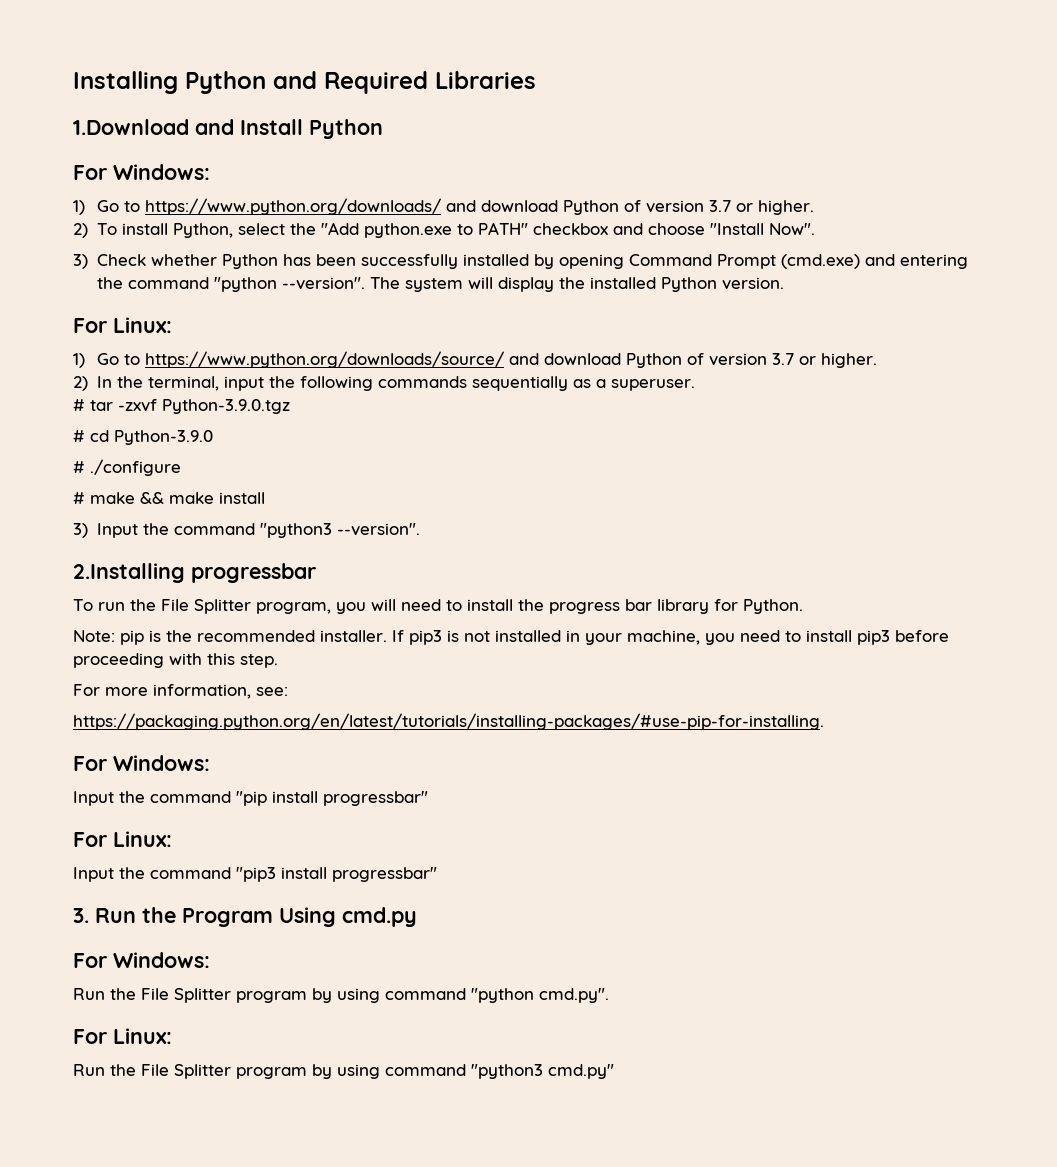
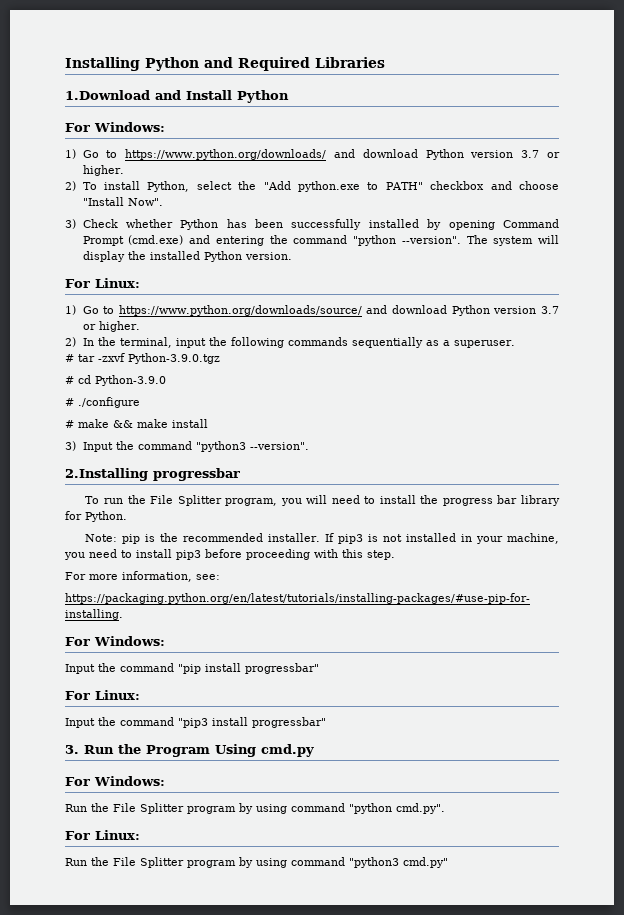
- 1) Go to https://www.python.org/downloads/ and download Python of version 3.7 or higher.
+ 1) Go to https://www.python.org/downloads/ and download Python version 3.7 or higher.
- 1) Go to https://www.python.org/downloads/source/ and download Python of version 3.7 or higher.
+ 1) Go to https://www.python.org/downloads/source/ and download Python version 3.7 or higher.

